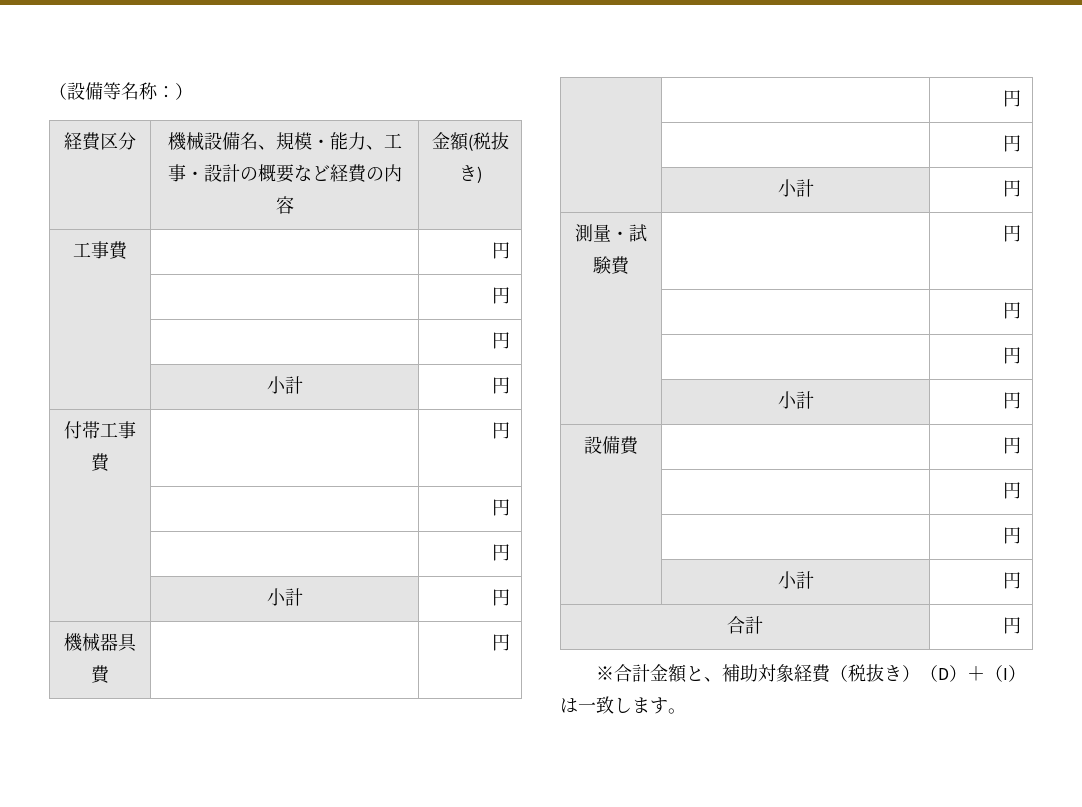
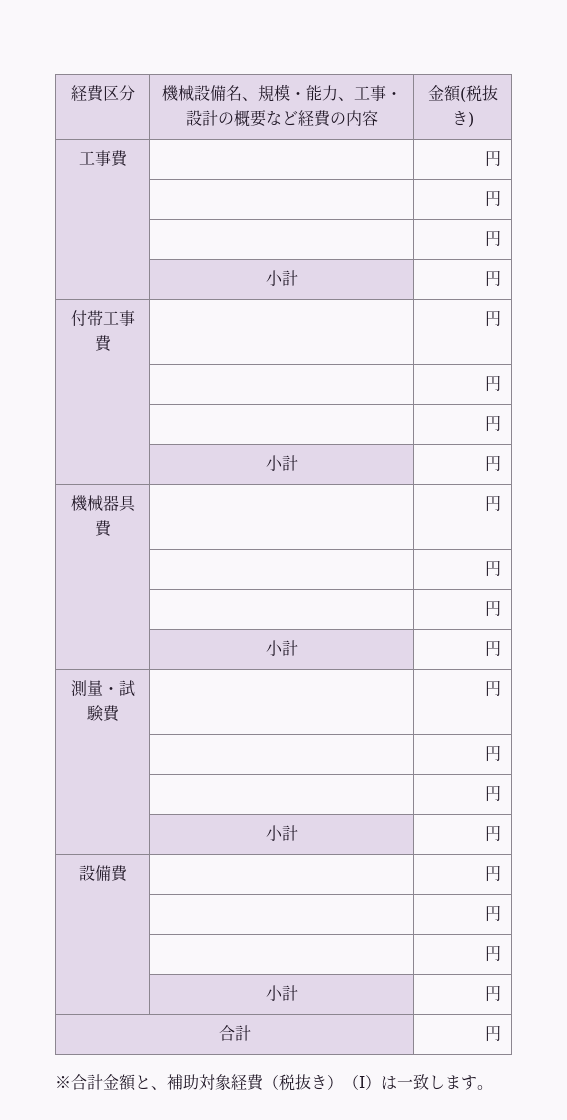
- （設備等名称：）
- ※合計金額と、補助対象経費（税抜き）（D）＋（I）は一致します。
+ ※合計金額と、補助対象経費（税抜き）（I）は一致します。

